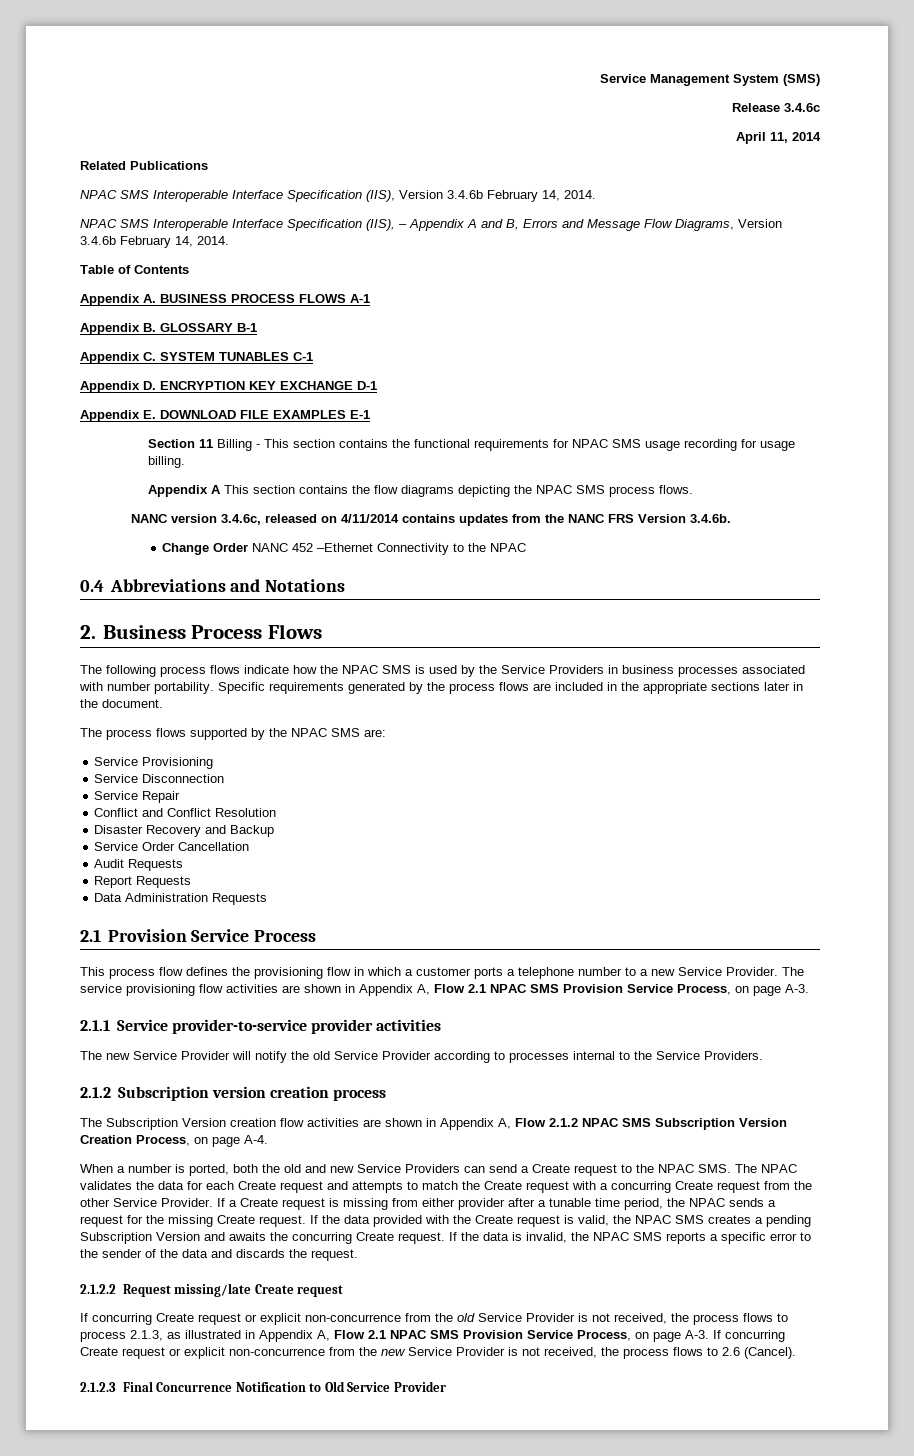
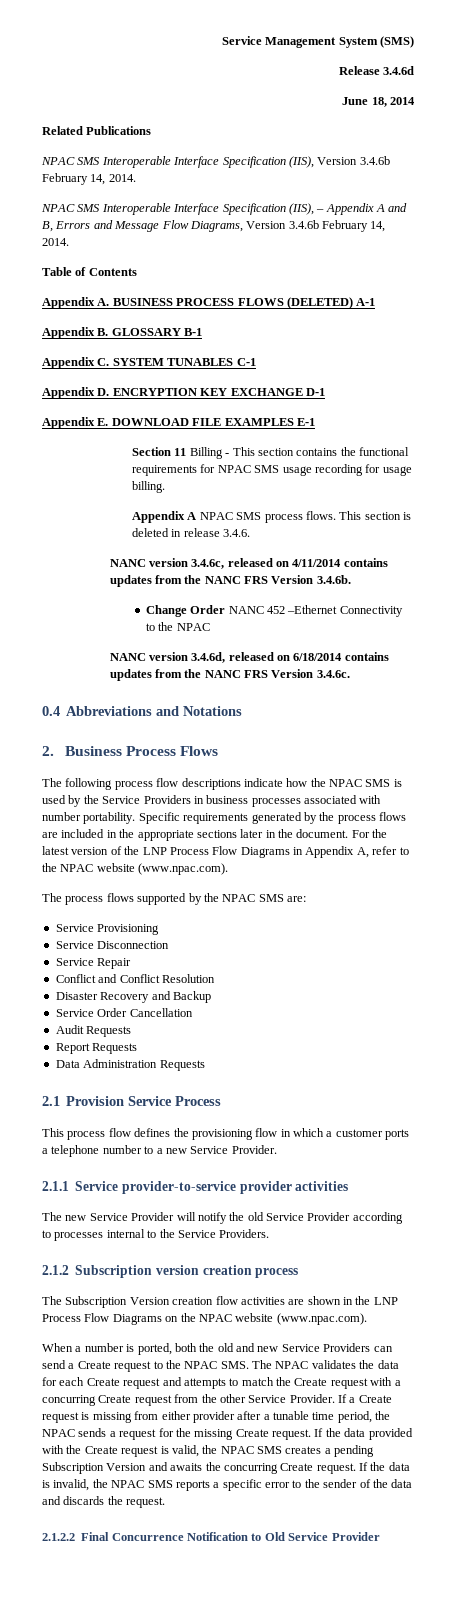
- Release 3.4.6c
- April 11, 2014
+ Release 3.4.6d
+ June 18, 2014
- Appendix A. BUSINESS PROCESS FLOWS A-1
+ Appendix A. BUSINESS PROCESS FLOWS (DELETED) A-1
- Appendix A This section contains the flow diagrams depicting the NPAC SMS process flows.
+ Appendix A NPAC SMS process flows. This section is deleted in release 3.4.6.
+ NANC version 3.4.6d, released on 6/18/2014 contains updates from the NANC FRS Version 3.4.6c.
- The following process flows indicate how the NPAC SMS is used by the Service Providers in business processes associated with number portability.
+ The following process flow descriptions indicate how the NPAC SMS is used by the Service Providers in business processes associated with number portability.
+ For the latest version of the LNP Process Flow Diagrams in Appendix A, refer to the NPAC website (www.npac.com).
- The service provisioning flow activities are shown in Appendix A, Flow 2.1 NPAC SMS Provision Service Process, on page A-3.
- The Subscription Version creation flow activities are shown in Appendix A, Flow 2.1.2 NPAC SMS Subscription Version Creation Process, on page A-4.
+ The Subscription Version creation flow activities are shown in the LNP Process Flow Diagrams on the NPAC website (www.npac.com).
- 2.1.2.2 Request missing/late Create request
- If concurring Create request or explicit non-concurrence from the old Service Provider is not received, the process flows to process 2.1.3, as illustrated in Appendix A, Flow 2.1 NPAC SMS Provision Service Process, on page A-3. If concurring Create request or explicit non-concurrence from the new Service Provider is not received, the process flows to 2.6 (Cancel).
- 2.1.2.3 Final Concurrence Notification to Old Service Provider
+ 2.1.2.2 Final Concurrence Notification to Old Service Provider

